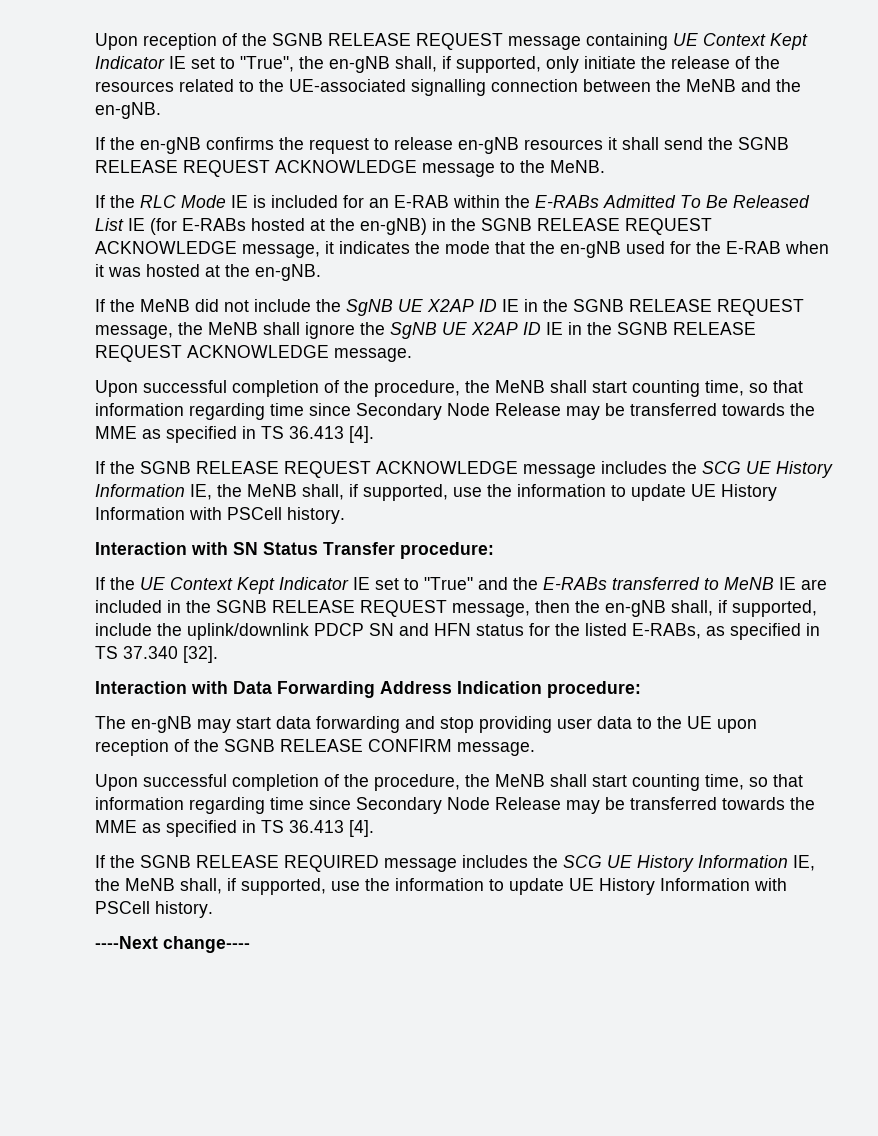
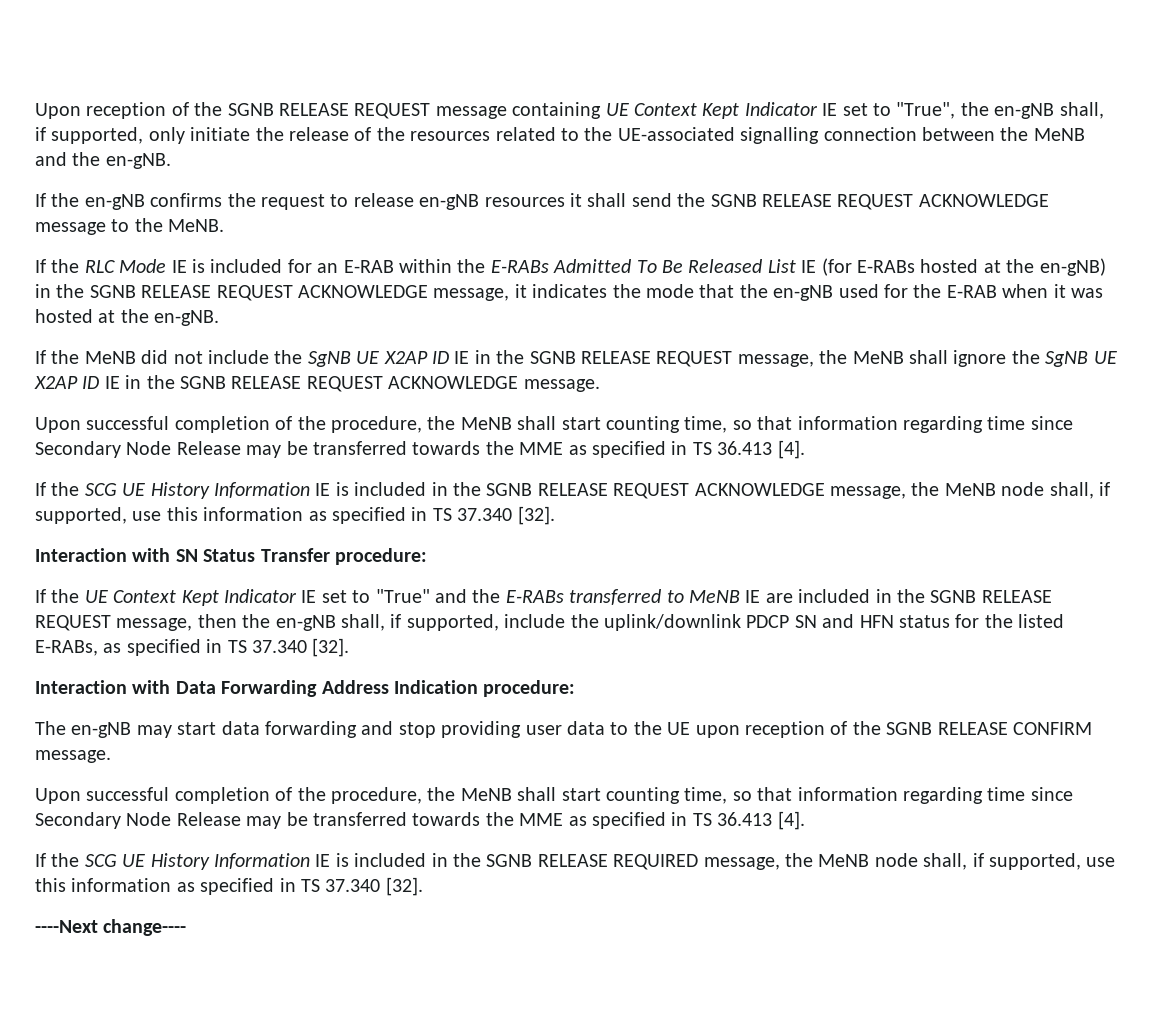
- If the SGNB RELEASE REQUEST ACKNOWLEDGE message includes the SCG UE History Information IE, the MeNB shall, if supported, use the information to update UE History Information with PSCell history.
+ If the SCG UE History Information IE is included in the SGNB RELEASE REQUEST ACKNOWLEDGE message, the MeNB node shall, if supported, use this information as specified in TS 37.340 [32].
- If the SGNB RELEASE REQUIRED message includes the SCG UE History Information IE, the MeNB shall, if supported, use the information to update UE History Information with PSCell history.
+ If the SCG UE History Information IE is included in the SGNB RELEASE REQUIRED message, the MeNB node shall, if supported, use this information as specified in TS 37.340 [32].

